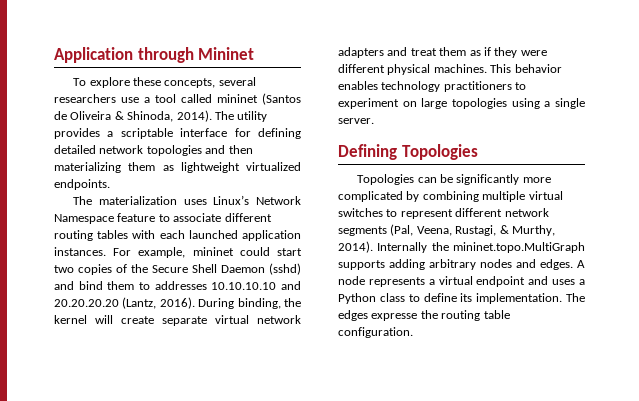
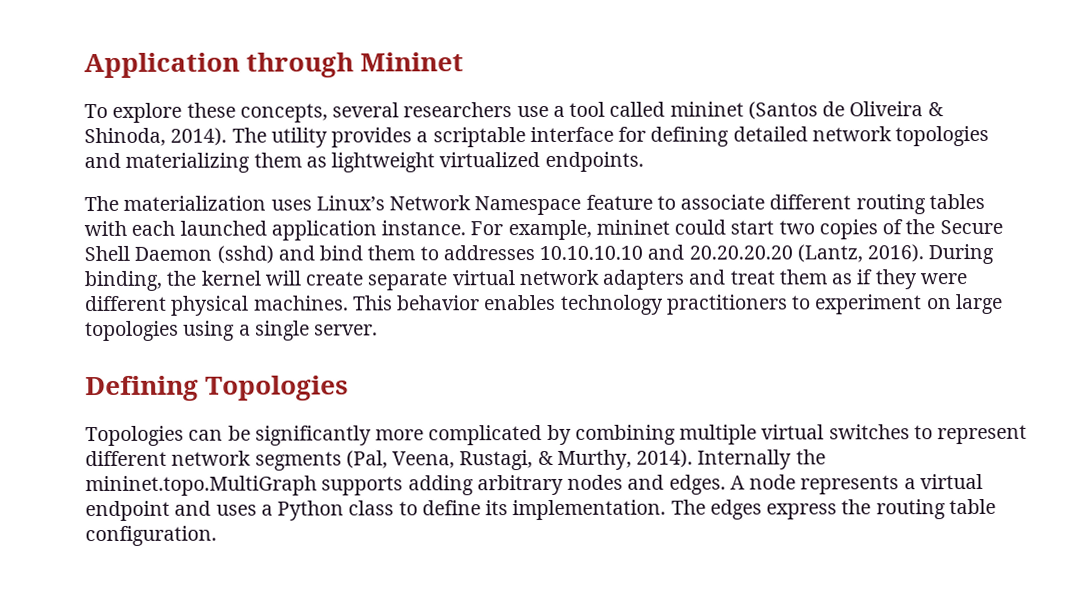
- The utility provides a scriptable interface for defining detailed network topologies and then materializing them as lightweight virtualized endpoints.
+ The utility provides a scriptable interface for defining detailed network topologies and materializing them as lightweight virtualized endpoints.
- The materialization uses Linux’s Network Namespace feature to associate different routing tables with each launched application instances.
+ The materialization uses Linux’s Network Namespace feature to associate different routing tables with each launched application instance.
- The edges expresse the routing table configuration.
+ The edges express the routing table configuration.

